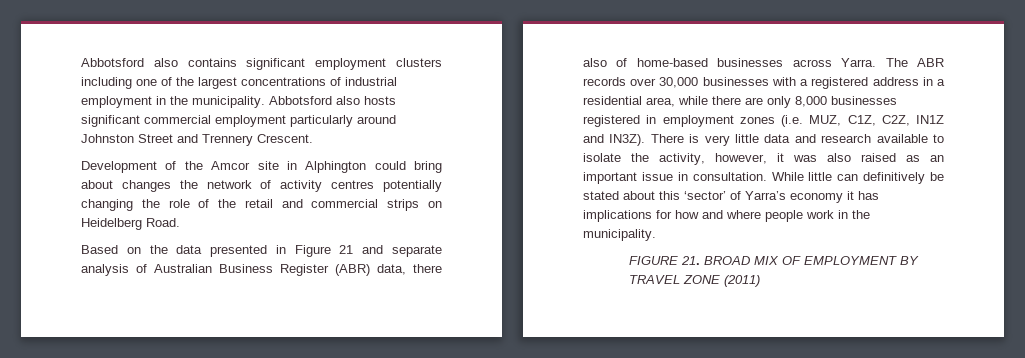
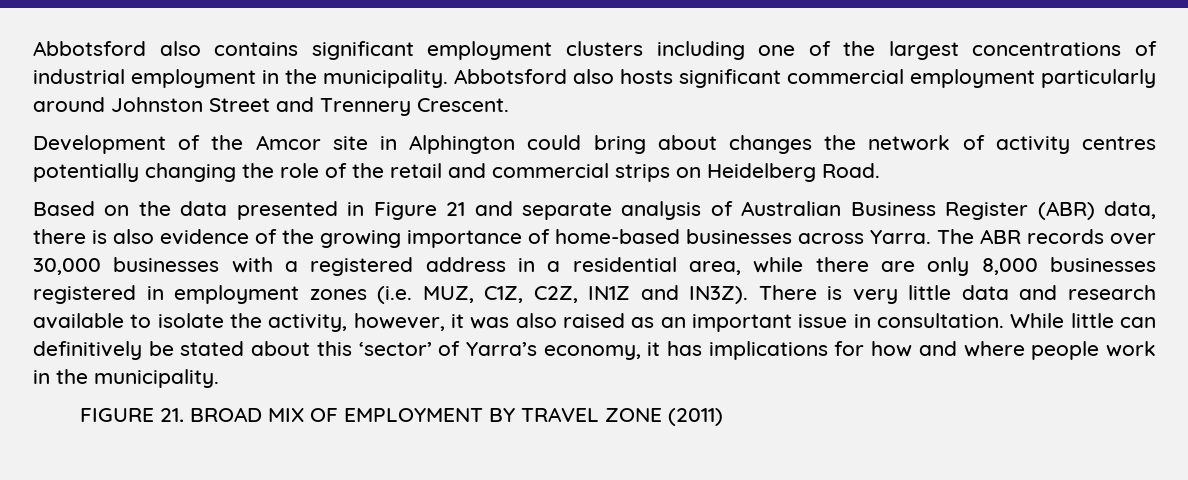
- Based on the data presented in Figure 21 and separate analysis of Australian Business Register (ABR) data, there also of home-based businesses across Yarra.
+ Based on the data presented in Figure 21 and separate analysis of Australian Business Register (ABR) data, there is also evidence of the growing importance of home-based businesses across Yarra.
- While little can definitively be stated about this ‘sector’ of Yarra’s economy it has implications for how and where people work in the municipality.
+ While little can definitively be stated about this ‘sector’ of Yarra’s economy, it has implications for how and where people work in the municipality.

